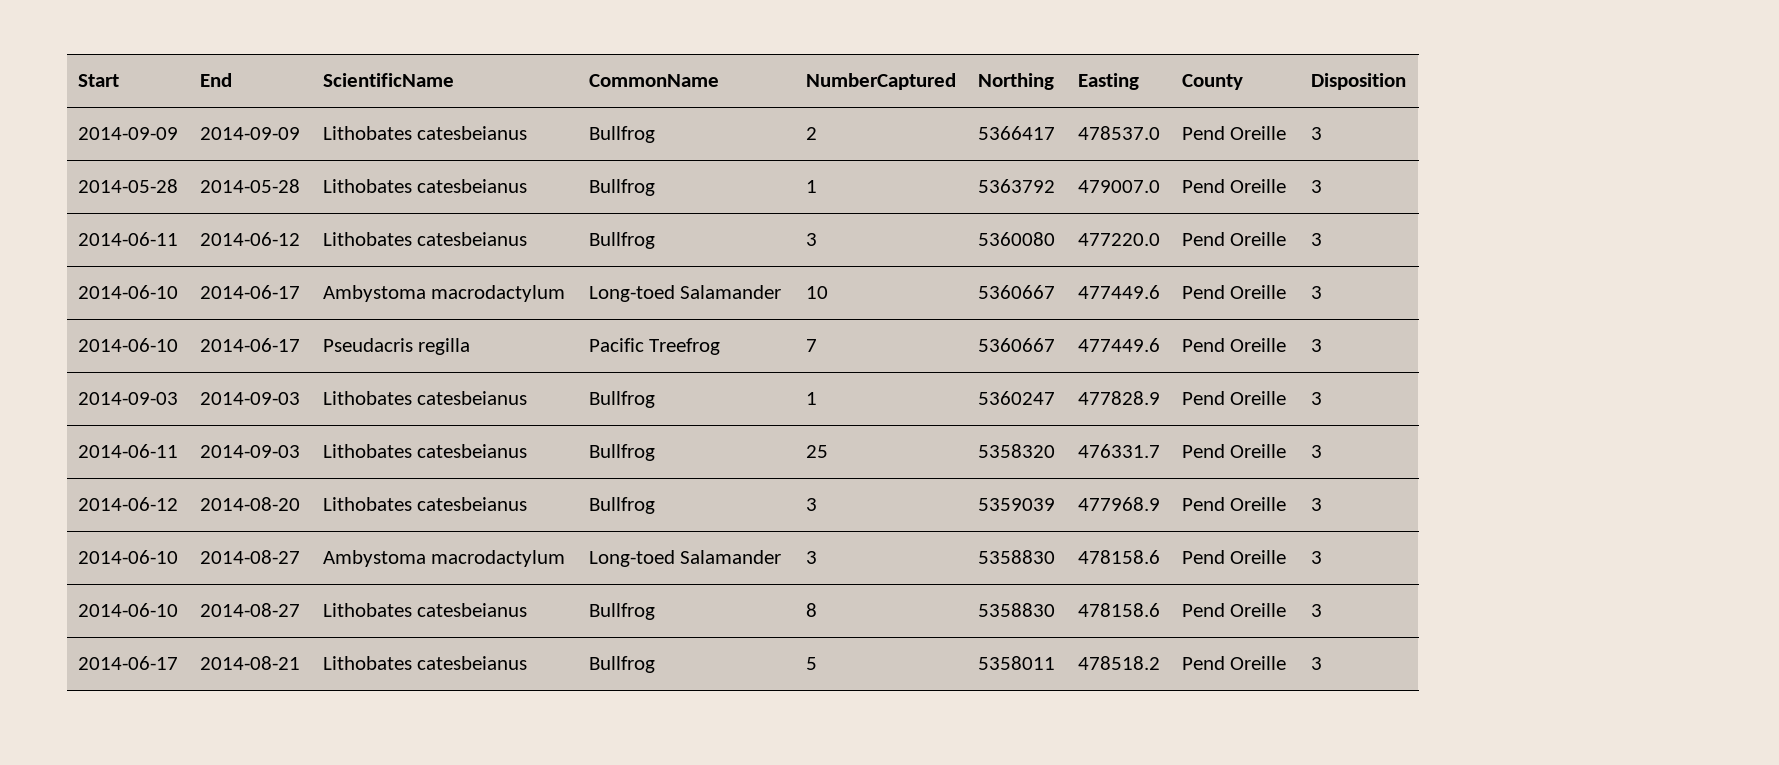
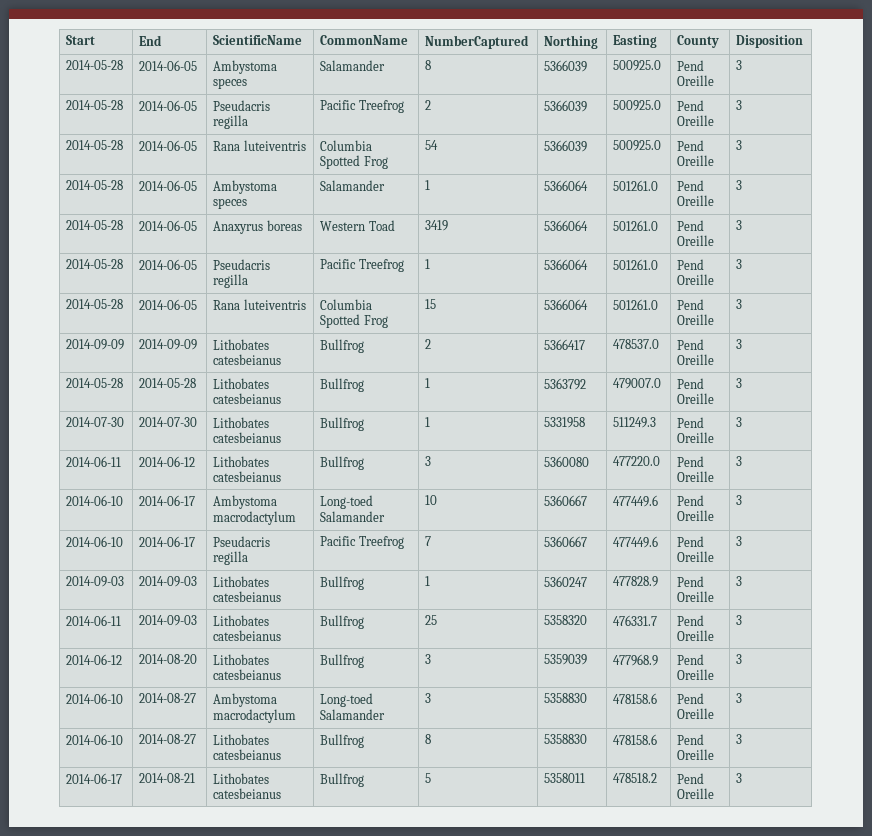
+ 2014-05-28 | 2014-06-05 | Ambystoma speces | Salamander | 8 | 5366039 | 500925.0 | Pend Oreille | 3
+ 2014-05-28 | 2014-06-05 | Pseudacris regilla | Pacific Treefrog | 2 | 5366039 | 500925.0 | Pend Oreille | 3
+ 2014-05-28 | 2014-06-05 | Rana luteiventris | Columbia Spotted Frog | 54 | 5366039 | 500925.0 | Pend Oreille | 3
+ 2014-05-28 | 2014-06-05 | Ambystoma speces | Salamander | 1 | 5366064 | 501261.0 | Pend Oreille | 3
+ 2014-05-28 | 2014-06-05 | Anaxyrus boreas | Western Toad | 3419 | 5366064 | 501261.0 | Pend Oreille | 3
+ 2014-05-28 | 2014-06-05 | Pseudacris regilla | Pacific Treefrog | 1 | 5366064 | 501261.0 | Pend Oreille | 3
+ 2014-05-28 | 2014-06-05 | Rana luteiventris | Columbia Spotted Frog | 15 | 5366064 | 501261.0 | Pend Oreille | 3
+ 2014-07-30 | 2014-07-30 | Lithobates catesbeianus | Bullfrog | 1 | 5331958 | 511249.3 | Pend Oreille | 3

